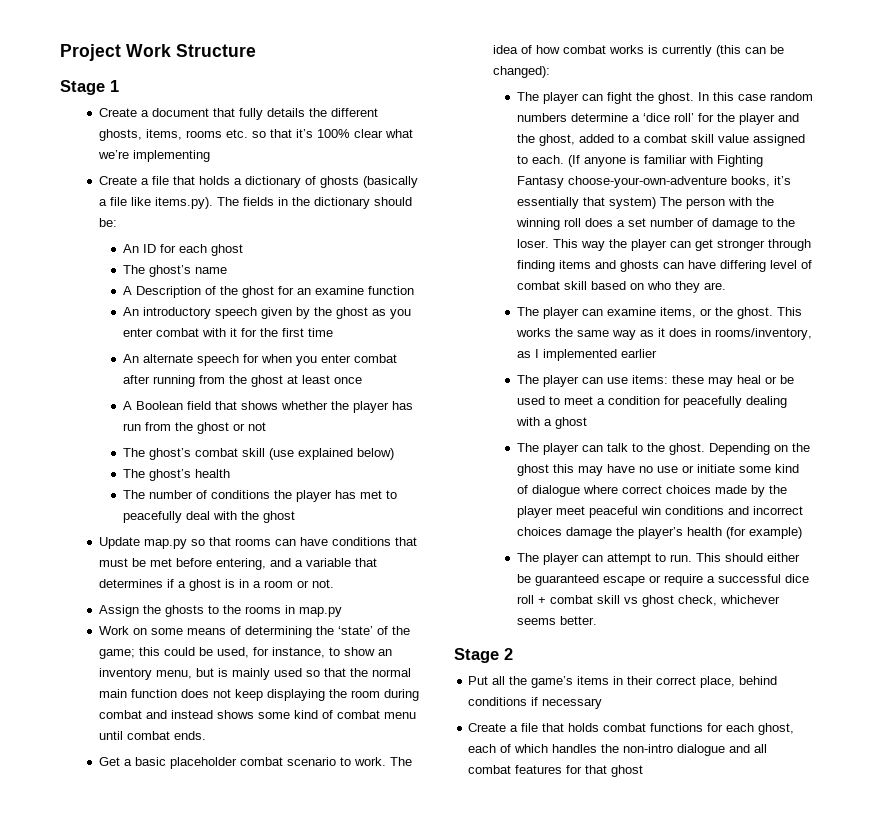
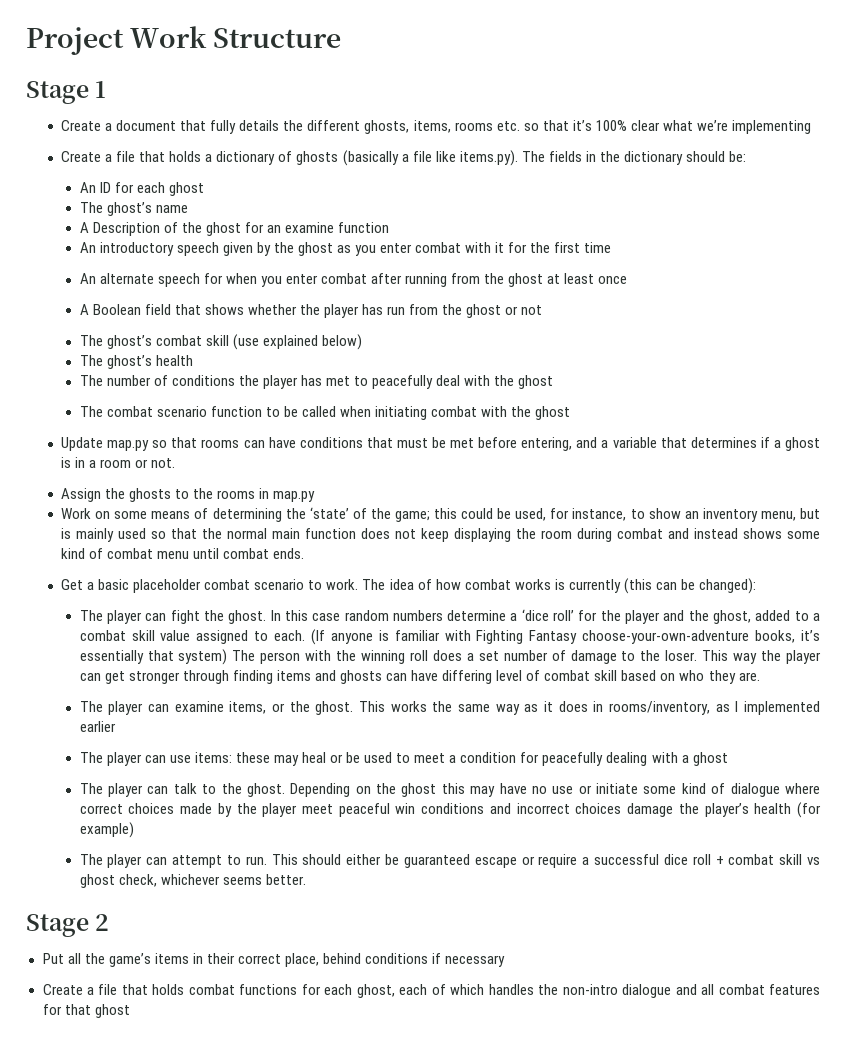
+ The combat scenario function to be called when initiating combat with the ghost

